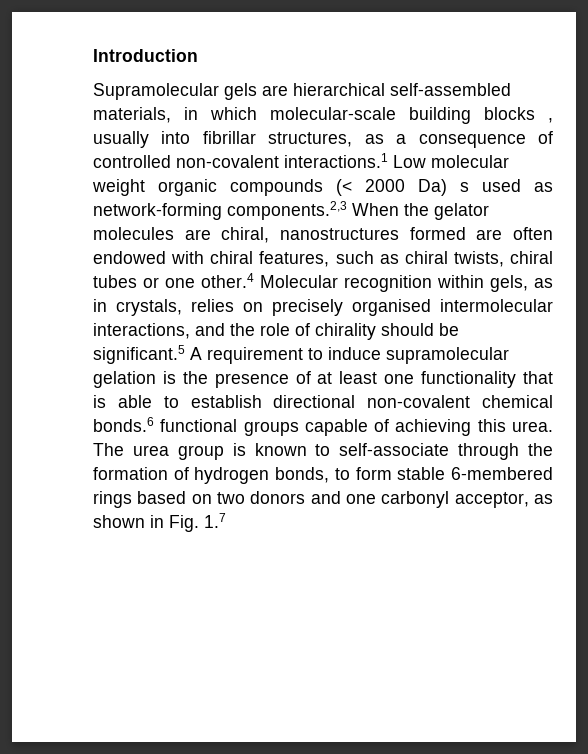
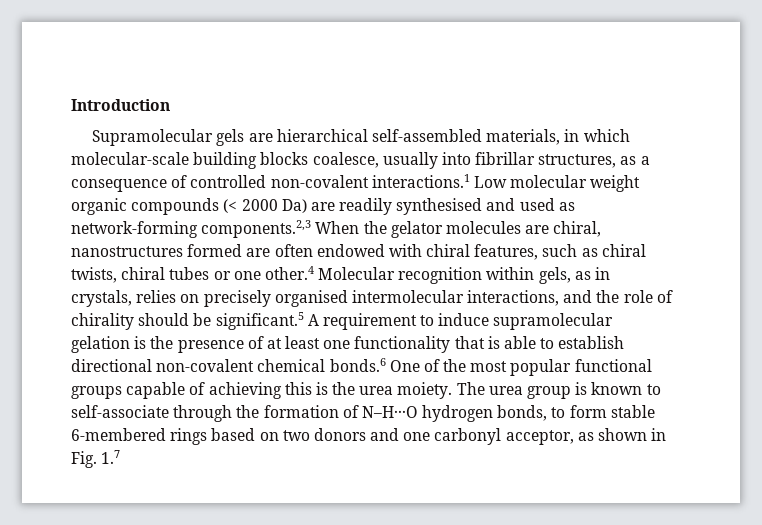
- Supramolecular gels are hierarchical self-assembled materials, in which molecular-scale building blocks , usually into fibrillar structures, as a consequence of controlled non-covalent interactions.1 Low molecular weight organic compounds (< 2000 Da) s used as network-forming components.2,3 When the gelator molecules are chiral, nanostructures formed are often endowed with chiral features, such as chiral twists, chiral tubes or one other.4 Molecular recognition within gels, as in crystals, relies on precisely organised intermolecular interactions, and the role of chirality should be significant.5 A requirement to induce supramolecular gelation is the presence of at least one functionality that is able to establish directional non-covalent chemical bonds.6 functional groups capable of achieving this urea.
+ Supramolecular gels are hierarchical self-assembled materials, in which molecular-scale building blocks coalesce, usually into fibrillar structures, as a consequence of controlled non-covalent interactions.1 Low molecular weight organic compounds (< 2000 Da) are readily synthesised and used as network-forming components.2,3 When the gelator molecules are chiral, nanostructures formed are often endowed with chiral features, such as chiral twists, chiral tubes or one other.4 Molecular recognition within gels, as in crystals, relies on precisely organised intermolecular interactions, and the role of chirality should be significant.5 A requirement to induce supramolecular gelation is the presence of at least one functionality that is able to establish directional non-covalent chemical bonds.6 One of the most popular functional groups capable of achieving this is the urea moiety.
- The urea group is known to self-associate through the formation of hydrogen bonds, to form stable 6-membered rings based on two donors and one carbonyl acceptor, as shown in Fig. 1.7
+ The urea group is known to self-associate through the formation of N–H···O hydrogen bonds, to form stable 6-membered rings based on two donors and one carbonyl acceptor, as shown in Fig. 1.7

